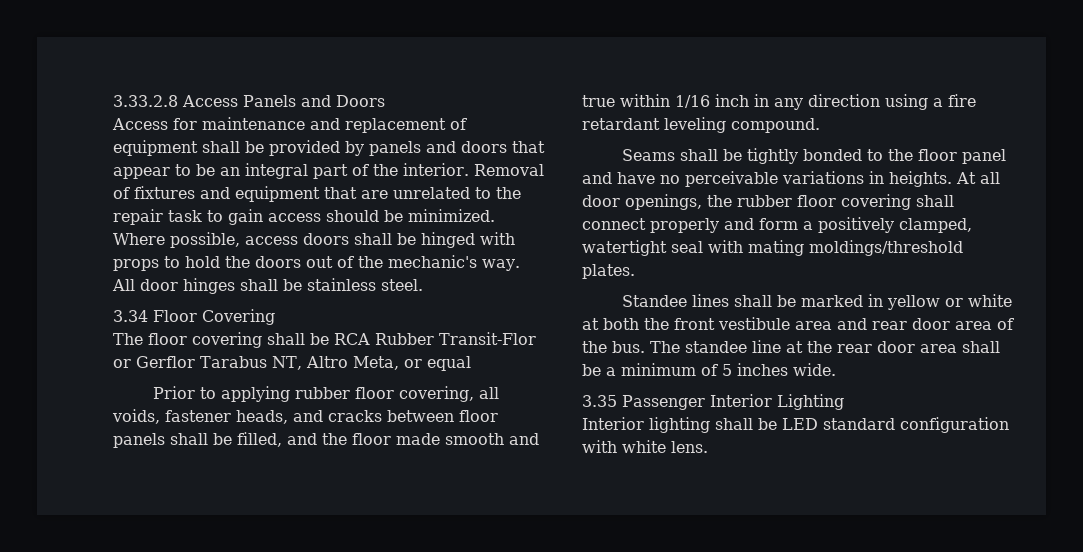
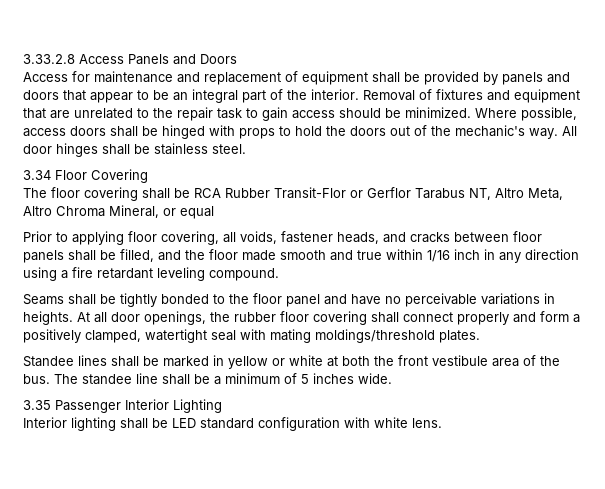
- The floor covering shall be RCA Rubber Transit-Flor or Gerflor Tarabus NT, Altro Meta, or equal
+ The floor covering shall be RCA Rubber Transit-Flor or Gerflor Tarabus NT, Altro Meta, Altro Chroma Mineral, or equal
- Prior to applying rubber floor covering, all voids, fastener heads, and cracks between floor panels shall be filled, and the floor made smooth and true within 1/16 inch in any direction using a fire retardant leveling compound.
+ Prior to applying floor covering, all voids, fastener heads, and cracks between floor panels shall be filled, and the floor made smooth and true within 1/16 inch in any direction using a fire retardant leveling compound.
- Standee lines shall be marked in yellow or white at both the front vestibule area and rear door area of the bus.
+ Standee lines shall be marked in yellow or white at both the front vestibule area of the bus.
- The standee line at the rear door area shall be a minimum of 5 inches wide.
+ The standee line shall be a minimum of 5 inches wide.

